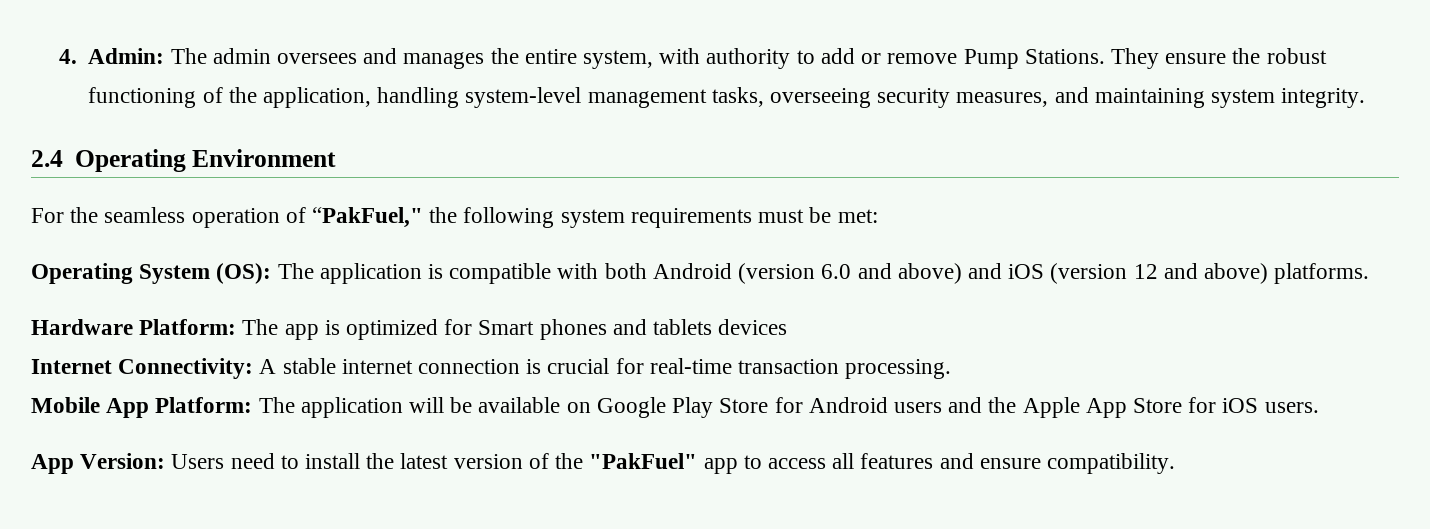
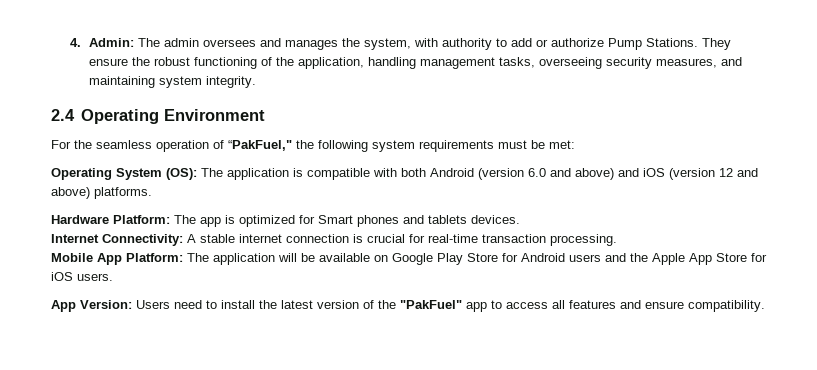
- 4. Admin: The admin oversees and manages the entire system, with authority to add or remove Pump Stations.
+ 4. Admin: The admin oversees and manages the system, with authority to add or authorize Pump Stations.
- They ensure the robust functioning of the application, handling system-level management tasks, overseeing security measures, and maintaining system integrity.
+ They ensure the robust functioning of the application, handling management tasks, overseeing security measures, and maintaining system integrity.
- Hardware Platform: The app is optimized for Smart phones and tablets devices
+ Hardware Platform: The app is optimized for Smart phones and tablets devices.

